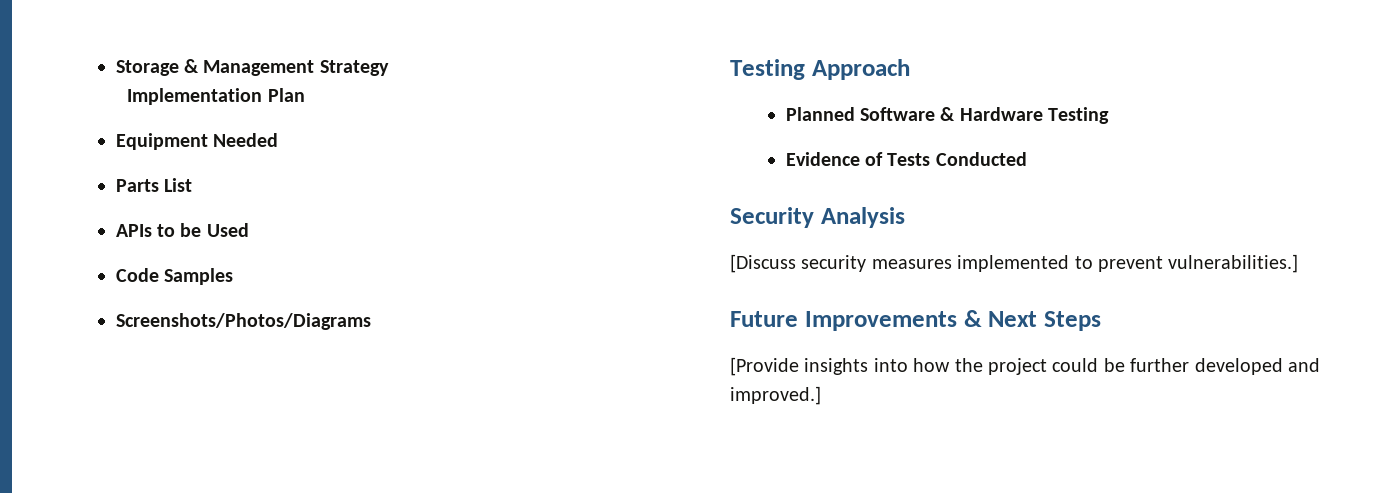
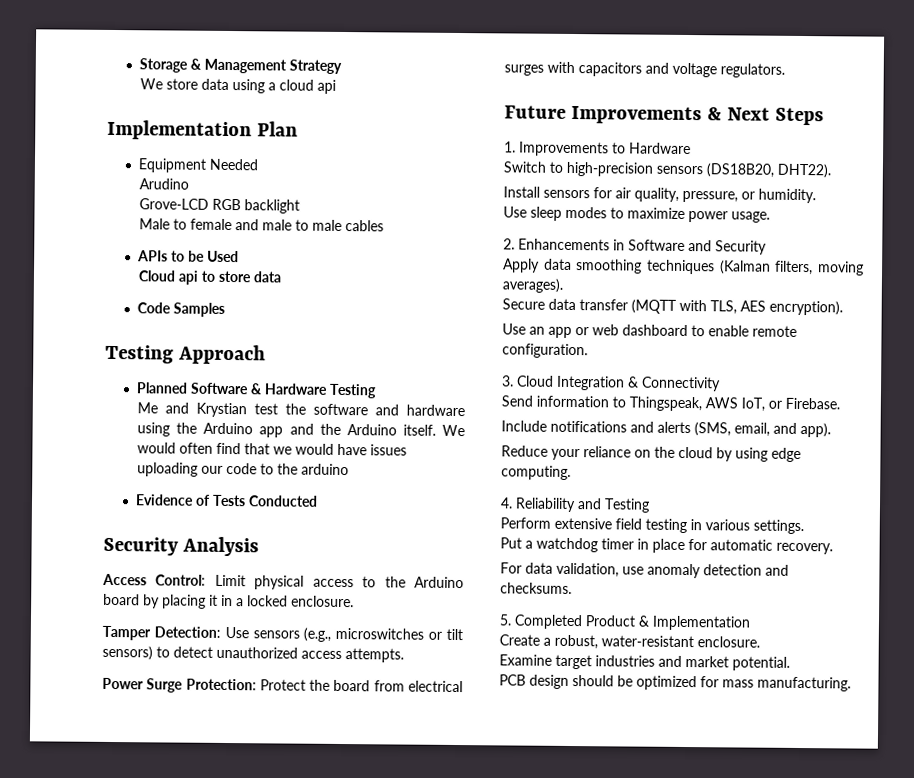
+ We store data using a cloud api
  Implementation Plan
  Equipment Needed
- Parts List
+ Arudino
+ Grove-LCD RGB backlight
+ Male to female and male to male cables
+ Cloud api to store data
- Screenshots/Photos/Diagrams
+ Me and Krystian test the software and hardware using the Arduino app and the Arduino itself. We would often find that we would have issues uploading our code to the arduino
- [Discuss security measures implemented to prevent vulnerabilities.]
+ Access Control: Limit physical access to the Arduino board by placing it in a locked enclosure.
+ Tamper Detection: Use sensors (e.g., microswitches or tilt sensors) to detect unauthorized access attempts.
+ Power Surge Protection: Protect the board from electrical surges with capacitors and voltage regulators.
- [Provide insights into how the project could be further developed and improved.]
+ 1. Improvements to Hardware
+ Switch to high-precision sensors (DS18B20, DHT22).
+ Install sensors for air quality, pressure, or humidity.
+ Use sleep modes to maximize power usage.
+ 2. Enhancements in Software and Security
+ Apply data smoothing techniques (Kalman filters, moving averages).
+ Secure data transfer (MQTT with TLS, AES encryption).
+ Use an app or web dashboard to enable remote configuration.
+ 3. Cloud Integration & Connectivity
+ Send information to Thingspeak, AWS IoT, or Firebase.
+ Include notifications and alerts (SMS, email, and app).
+ Reduce your reliance on the cloud by using edge computing.
+ 4. Reliability and Testing
+ Perform extensive field testing in various settings.
+ Put a watchdog timer in place for automatic recovery.
+ For data validation, use anomaly detection and checksums.
+ 5. Completed Product & Implementation
+ Create a robust, water-resistant enclosure.
+ Examine target industries and market potential.
+ PCB design should be optimized for mass manufacturing.

